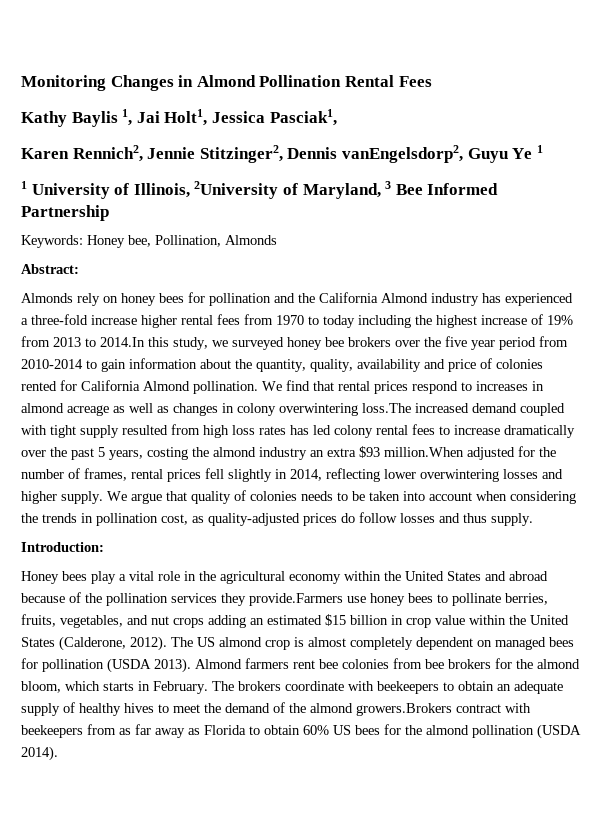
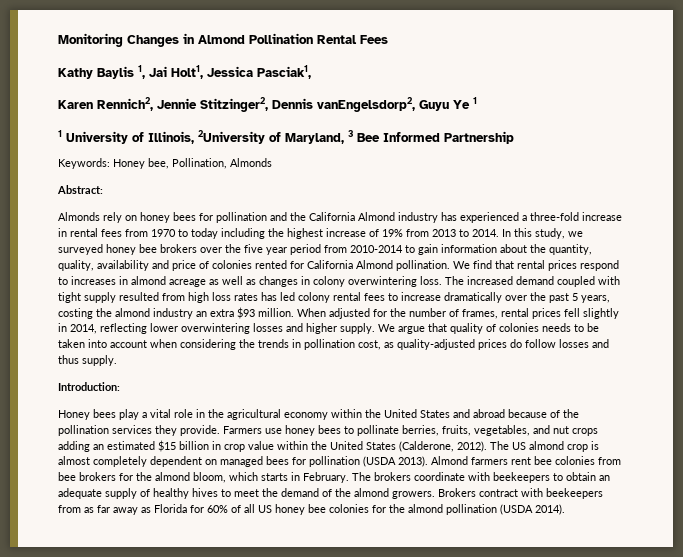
- Almonds rely on honey bees for pollination and the California Almond industry has experienced a three-fold increase higher rental fees from 1970 to today including the highest increase of 19% from 2013 to 2014.In this study, we surveyed honey bee brokers over the five year period from 2010-2014 to gain information about the quantity, quality, availability and price of colonies rented for California Almond pollination.
+ Almonds rely on honey bees for pollination and the California Almond industry has experienced a three-fold increase in rental fees from 1970 to today including the highest increase of 19% from 2013 to 2014. In this study, we surveyed honey bee brokers over the five year period from 2010-2014 to gain information about the quantity, quality, availability and price of colonies rented for California Almond pollination.
- We find that rental prices respond to increases in almond acreage as well as changes in colony overwintering loss.The increased demand coupled with tight supply resulted from high loss rates has led colony rental fees to increase dramatically over the past 5 years, costing the almond industry an extra $93 million.When adjusted for the number of frames, rental prices fell slightly in 2014, reflecting lower overwintering losses and higher supply.
+ We find that rental prices respond to increases in almond acreage as well as changes in colony overwintering loss. The increased demand coupled with tight supply resulted from high loss rates has led colony rental fees to increase dramatically over the past 5 years, costing the almond industry an extra $93 million. When adjusted for the number of frames, rental prices fell slightly in 2014, reflecting lower overwintering losses and higher supply.
- Honey bees play a vital role in the agricultural economy within the United States and abroad because of the pollination services they provide.Farmers use honey bees to pollinate berries, fruits, vegetables, and nut crops adding an estimated $15 billion in crop value within the United States (Calderone, 2012).
+ Honey bees play a vital role in the agricultural economy within the United States and abroad because of the pollination services they provide. Farmers use honey bees to pollinate berries, fruits, vegetables, and nut crops adding an estimated $15 billion in crop value within the United States (Calderone, 2012).
- The brokers coordinate with beekeepers to obtain an adequate supply of healthy hives to meet the demand of the almond growers.Brokers contract with beekeepers from as far away as Florida to obtain 60% US bees for the almond pollination (USDA 2014).
+ The brokers coordinate with beekeepers to obtain an adequate supply of healthy hives to meet the demand of the almond growers. Brokers contract with beekeepers from as far away as Florida for 60% of all US honey bee colonies for the almond pollination (USDA 2014).

